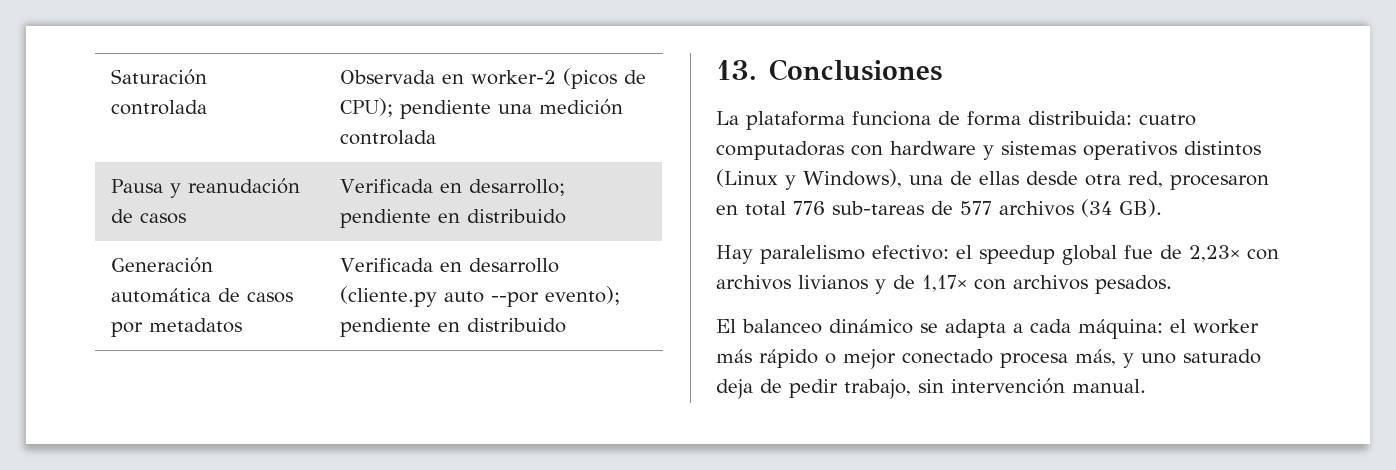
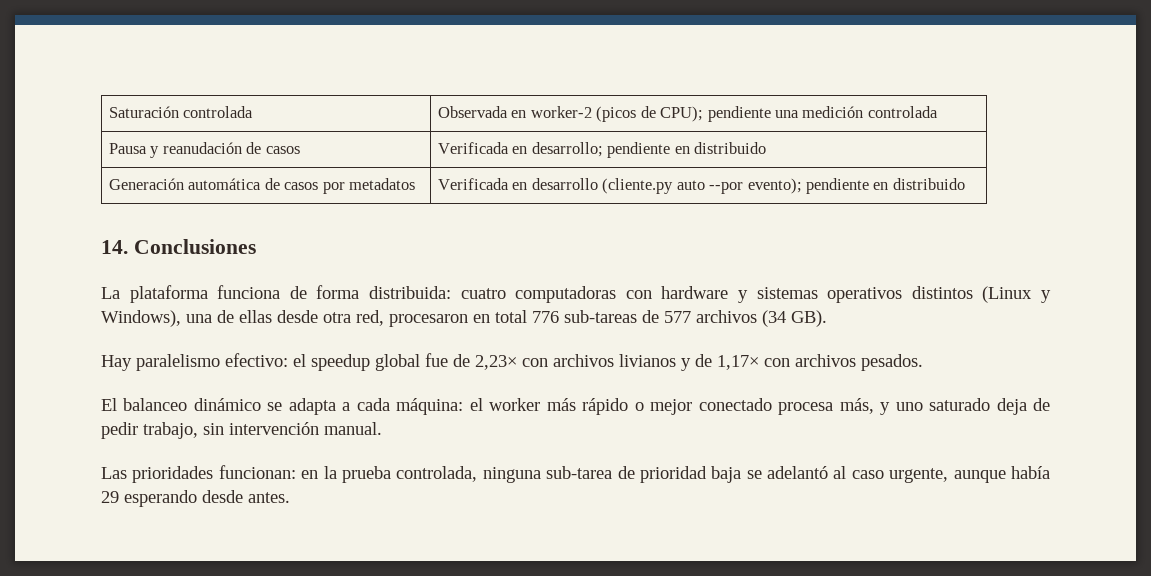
- 13. Conclusiones
+ 14. Conclusiones
+ Las prioridades funcionan: en la prueba controlada, ninguna sub-tarea de prioridad baja se adelantó al caso urgente, aunque había 29 esperando desde antes.

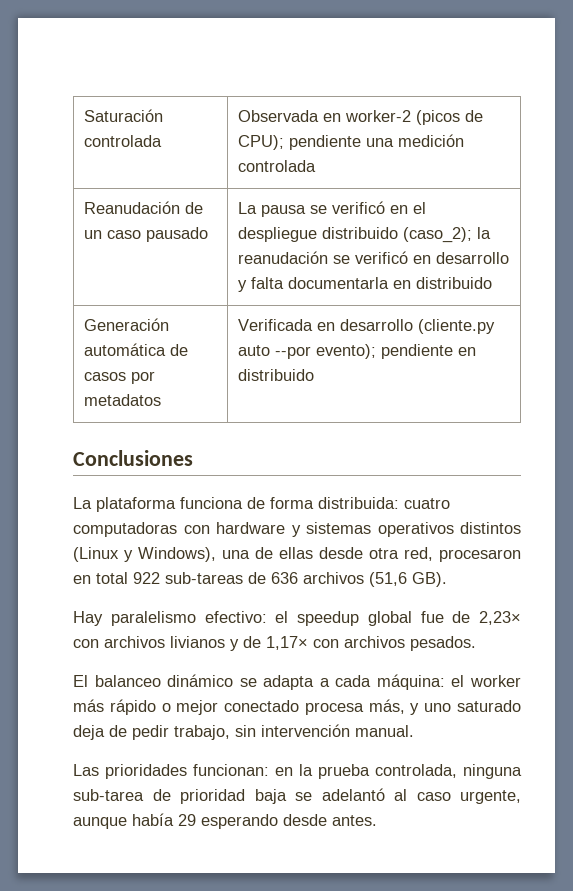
- Pausa y reanudación de casos | Verificada en desarrollo; pendiente en distribuido
+ Reanudación de un caso pausado | La pausa se verificó en el despliegue distribuido (caso_2); la reanudación se verificó en desarrollo y falta documentarla en distribuido
- 14. Conclusiones
+ Conclusiones
- La plataforma funciona de forma distribuida: cuatro computadoras con hardware y sistemas operativos distintos (Linux y Windows), una de ellas desde otra red, procesaron en total 776 sub-tareas de 577 archivos (34 GB).
+ La plataforma funciona de forma distribuida: cuatro computadoras con hardware y sistemas operativos distintos (Linux y Windows), una de ellas desde otra red, procesaron en total 922 sub-tareas de 636 archivos (51,6 GB).

